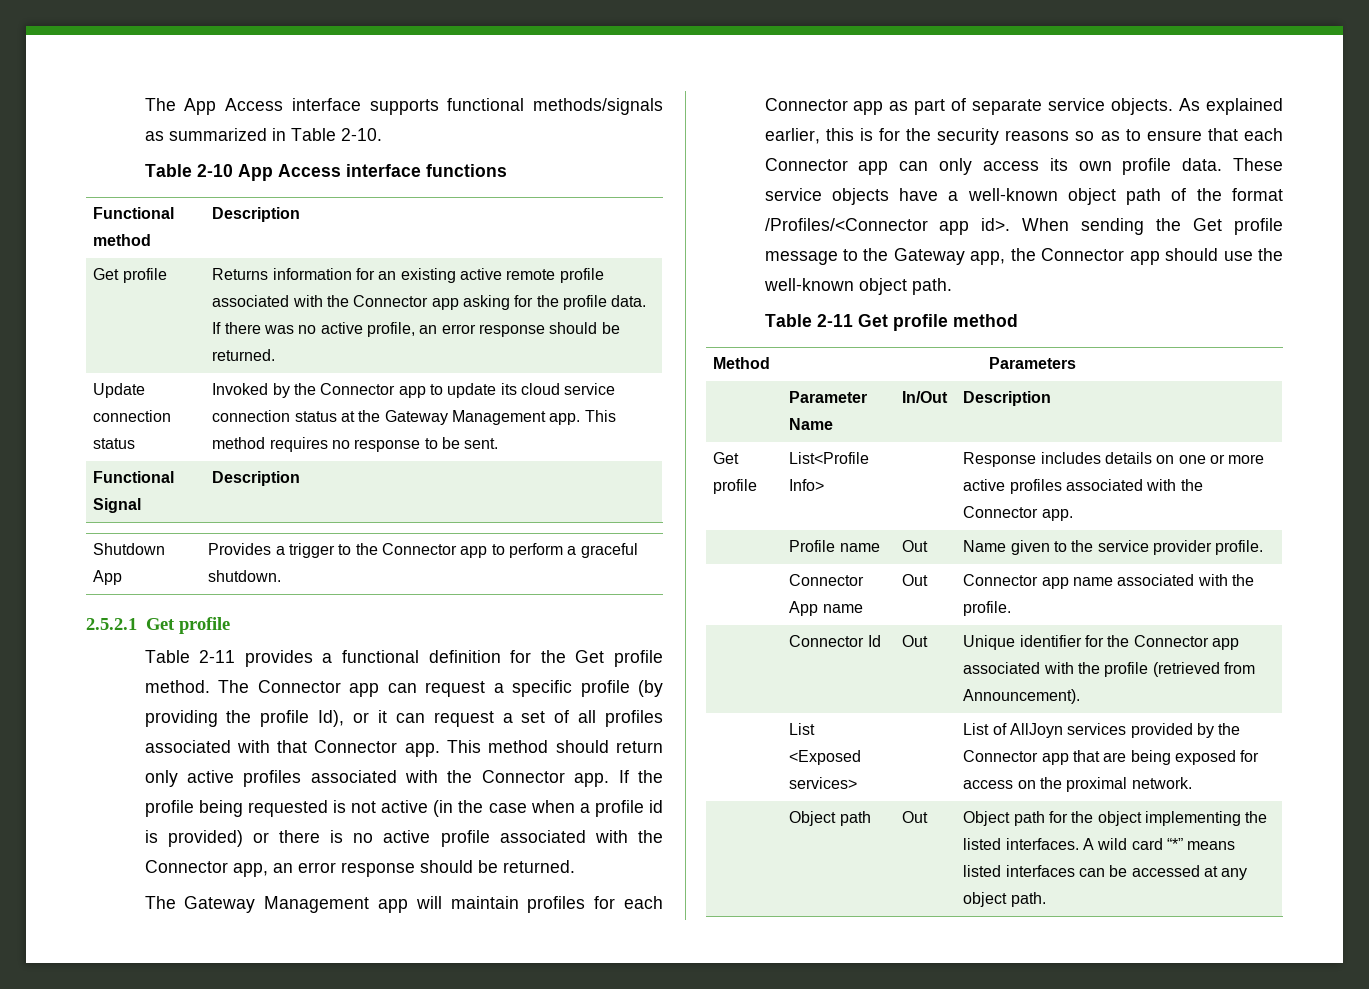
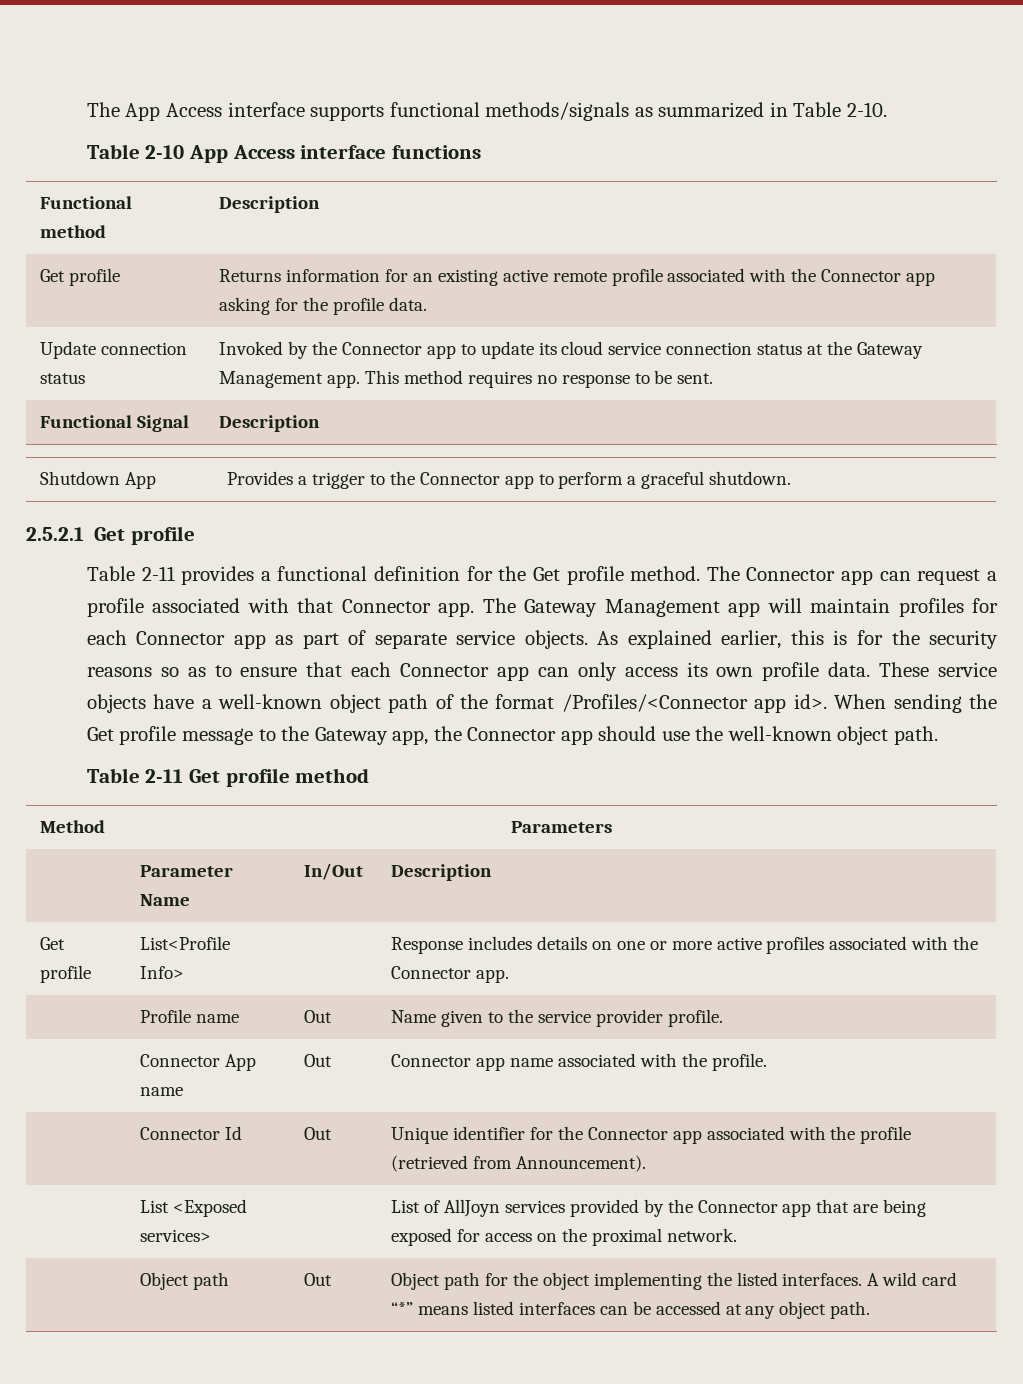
- Get profile | Returns information for an existing active remote profile associated with the Connector app asking for the profile data. If there was no active profile, an error response should be returned.
+ Get profile | Returns information for an existing active remote profile associated with the Connector app asking for the profile data.
- The Connector app can request a specific profile (by providing the profile Id), or it can request a set of all profiles associated with that Connector app. This method should return only active profiles associated with the Connector app. If the profile being requested is not active (in the case when a profile id is provided) or there is no active profile associated with the Connector app, an error response should be returned.
- The Gateway Management app will maintain profiles for each Connector app as part of separate service objects.
+ The Connector app can request a profile associated with that Connector app. The Gateway Management app will maintain profiles for each Connector app as part of separate service objects.

